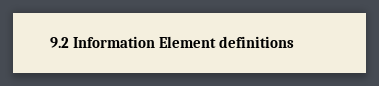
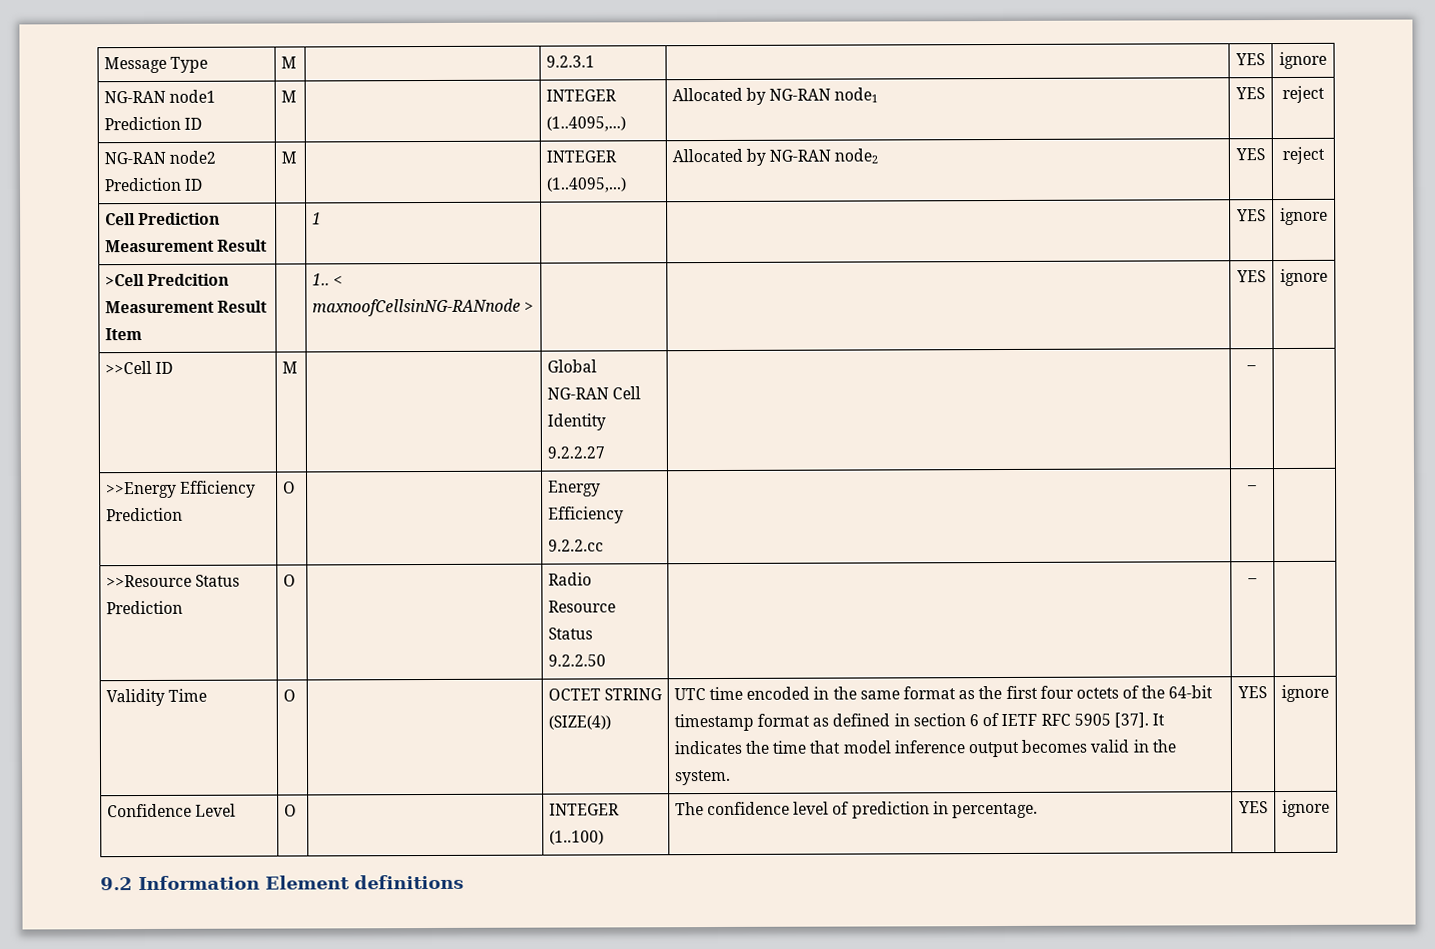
+ Message Type | M | | 9.2.3.1 | | YES | ignore
+ NG-RAN node1 Prediction ID | M | | INTEGER (1..4095,...) | Allocated by NG-RAN node1 | YES | reject
+ NG-RAN node2 Prediction ID | M | | INTEGER (1..4095,...) | Allocated by NG-RAN node2 | YES | reject
+ Cell Prediction Measurement Result | | 1 | | | YES | ignore
+ >Cell Predcition Measurement Result Item | | 1.. < maxnoofCellsinNG-RANnode > | | | YES | ignore
+ >>Cell ID | M | | Global NG-RAN Cell Identity
+ 9.2.2.27 | | – |
+ >>Energy Efficiency Prediction | O | | Energy Efficiency
+ 9.2.2.cc | | – |
+ >>Resource Status Prediction | O | | Radio Resource Status
+ 9.2.2.50 | | – |
+ Validity Time | O | | OCTET STRING (SIZE(4)) | UTC time encoded in the same format as the first four octets of the 64-bit timestamp format as defined in section 6 of IETF RFC 5905 [37]. It indicates the time that model inference output becomes valid in the system. | YES | ignore
+ Confidence Level | O | | INTEGER (1..100) | The confidence level of prediction in percentage. | YES | ignore

